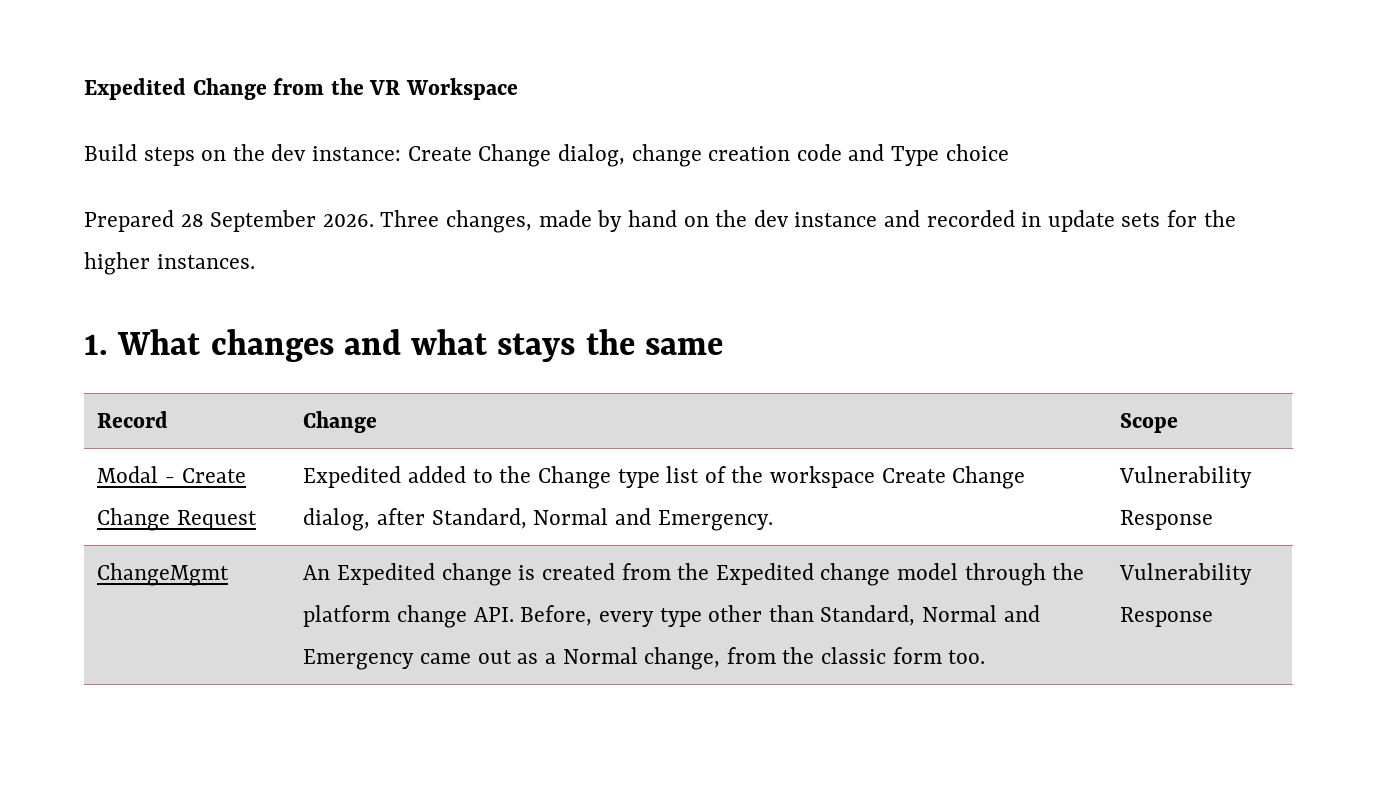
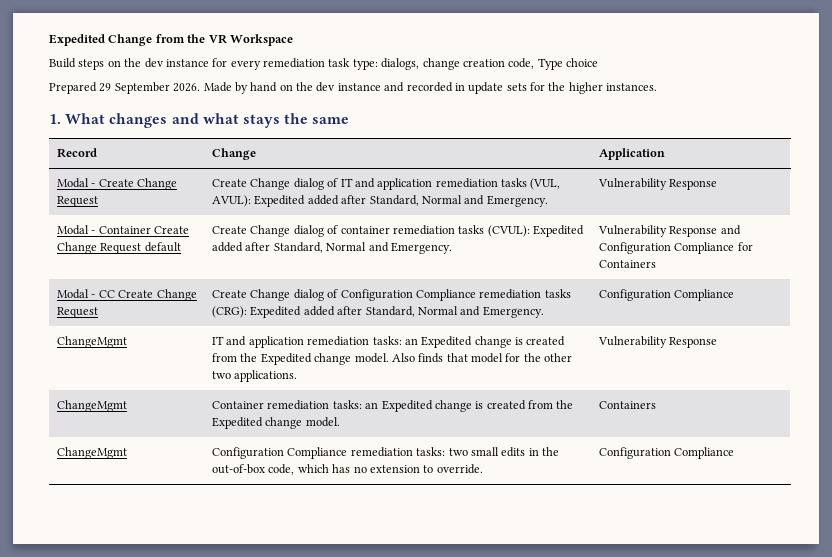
- Build steps on the dev instance: Create Change dialog, change creation code and Type choice
+ Build steps on the dev instance for every remediation task type: dialogs, change creation code, Type choice
- Prepared 28 September 2026.
+ Prepared 29 September 2026.
- Three changes, made by hand on the dev instance and recorded in update sets for the higher instances.
+ Made by hand on the dev instance and recorded in update sets for the higher instances.
- Record | Change | Scope
+ Record | Change | Application
- Modal - Create Change Request | Expedited added to the Change type list of the workspace Create Change dialog, after Standard, Normal and Emergency. | Vulnerability Response
+ Modal - Create Change Request | Create Change dialog of IT and application remediation tasks (VUL, AVUL): Expedited added after Standard, Normal and Emergency. | Vulnerability Response
- ChangeMgmt | An Expedited change is created from the Expedited change model through the platform change API. Before, every type other than Standard, Normal and Emergency came out as a Normal change, from the classic form too. | Vulnerability Response
+ Modal - Container Create Change Request default | Create Change dialog of container remediation tasks (CVUL): Expedited added after Standard, Normal and Emergency. | Vulnerability Response and Configuration Compliance for Containers
+ Modal - CC Create Change Request | Create Change dialog of Configuration Compliance remediation tasks (CRG): Expedited added after Standard, Normal and Emergency. | Configuration Compliance
+ ChangeMgmt | IT and application remediation tasks: an Expedited change is created from the Expedited change model. Also finds that model for the other two applications. | Vulnerability Response
+ ChangeMgmt | Container remediation tasks: an Expedited change is created from the Expedited change model. | Containers
+ ChangeMgmt | Configuration Compliance remediation tasks: two small edits in the out-of-box code, which has no extension to override. | Configuration Compliance

